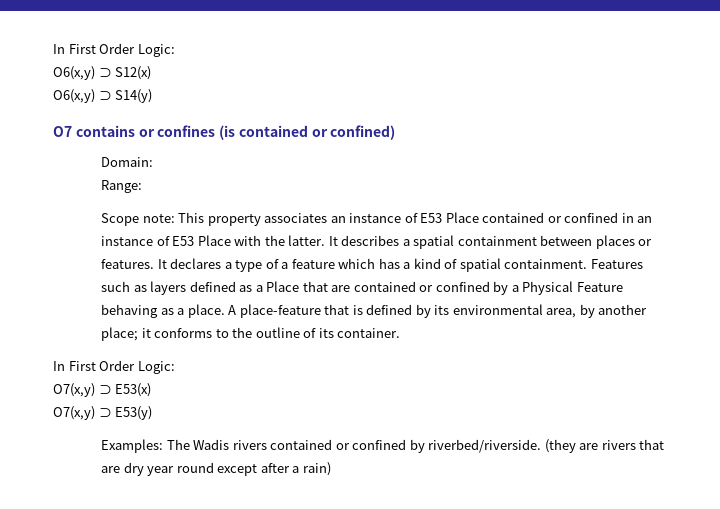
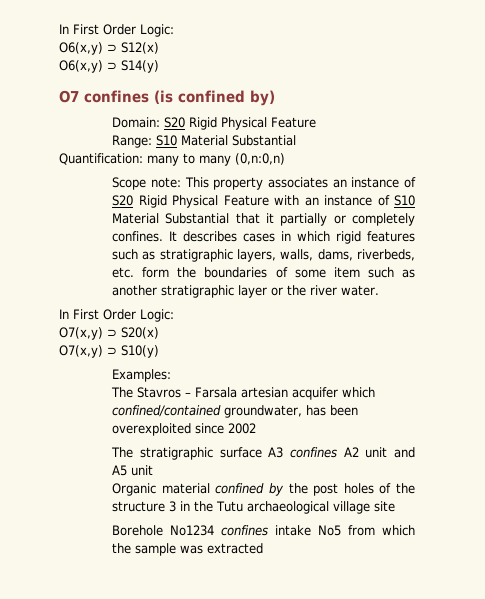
- O7 contains or confines (is contained or confined)
- Domain:
- Range:
+ O7 confines (is confined by)
+ Domain: S20 Rigid Physical Feature
+ Range: S10 Material Substantial
+ Quantification: many to many (0,n:0,n)
- Scope note: This property associates an instance of E53 Place contained or confined in an instance of E53 Place with the latter. It describes a spatial containment between places or features. It declares a type of a feature which has a kind of spatial containment. Features such as layers defined as a Place that are contained or confined by a Physical Feature behaving as a place. A place-feature that is defined by its environmental area, by another place; it conforms to the outline of its container.
+ Scope note: This property associates an instance of S20 Rigid Physical Feature with an instance of S10 Material Substantial that it partially or completely confines. It describes cases in which rigid features such as stratigraphic layers, walls, dams, riverbeds, etc. form the boundaries of some item such as another stratigraphic layer or the river water.
- O7(x,y) ⊃ E53(x)
- O7(x,y) ⊃ E53(y)
+ O7(x,y) ⊃ S20(x)
+ O7(x,y) ⊃ S10(y)
- Examples: The Wadis rivers contained or confined by riverbed/riverside. (they are rivers that are dry year round except after a rain)
+ Examples:
+ The Stavros – Farsala artesian acquifer which confined/contained groundwater, has been overexploited since 2002
+ The stratigraphic surface A3 confines A2 unit and A5 unit
+ Organic material confined by the post holes of the structure 3 in the Tutu archaeological village site
+ Borehole No1234 confines intake No5 from which the sample was extracted

